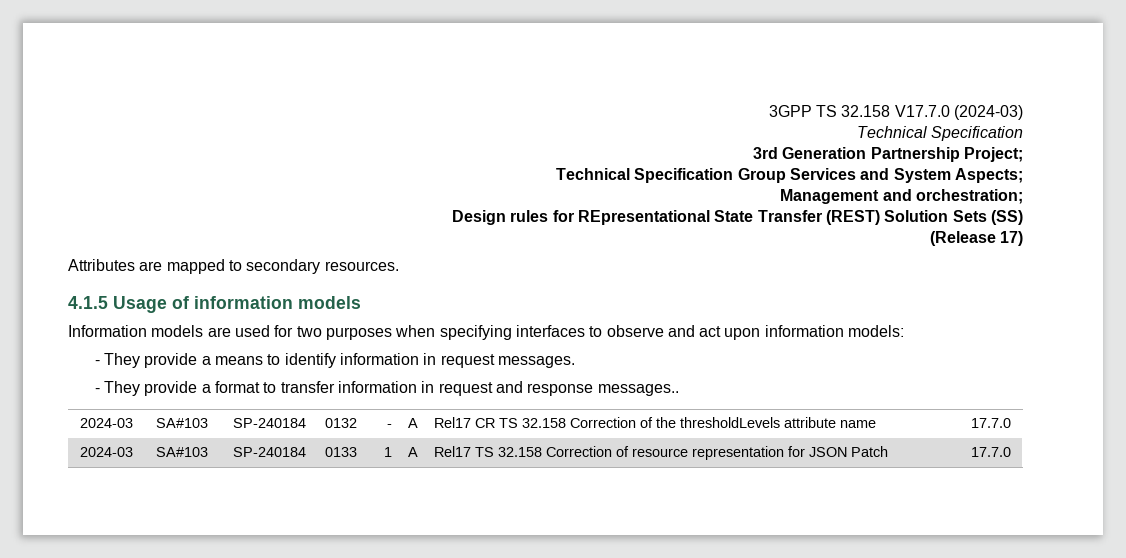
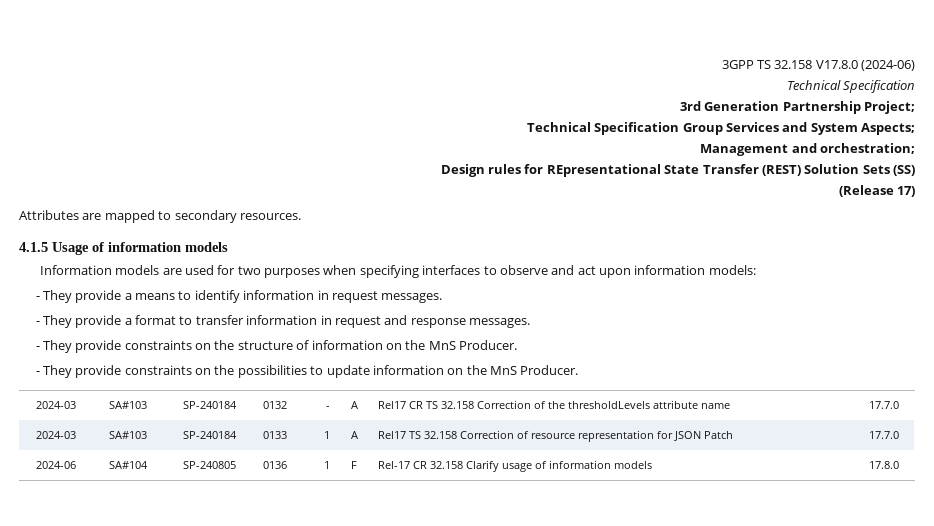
- 3GPP TS 32.158 V17.7.0 (2024-03)
+ 3GPP TS 32.158 V17.8.0 (2024-06)
- - They provide a format to transfer information in request and response messages..
+ - They provide a format to transfer information in request and response messages.
+ - They provide constraints on the structure of information on the MnS Producer.
+ - They provide constraints on the possibilities to update information on the MnS Producer.
+ 2024-06 | SA#104 | SP-240805 | 0136 | 1 | F | Rel-17 CR 32.158 Clarify usage of information models | 17.8.0

